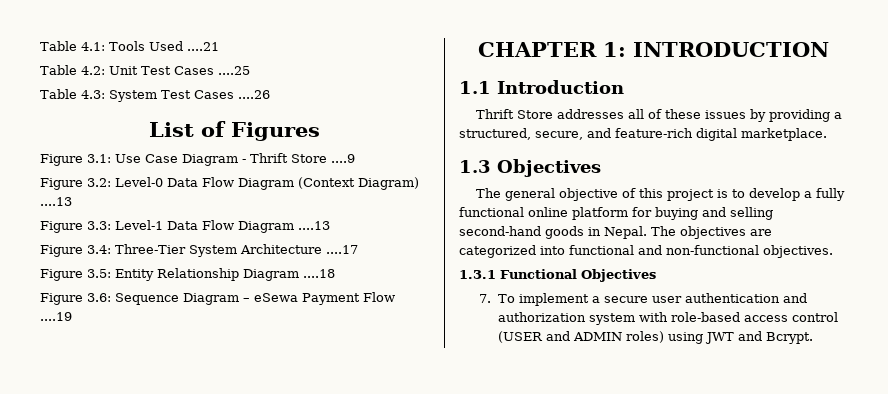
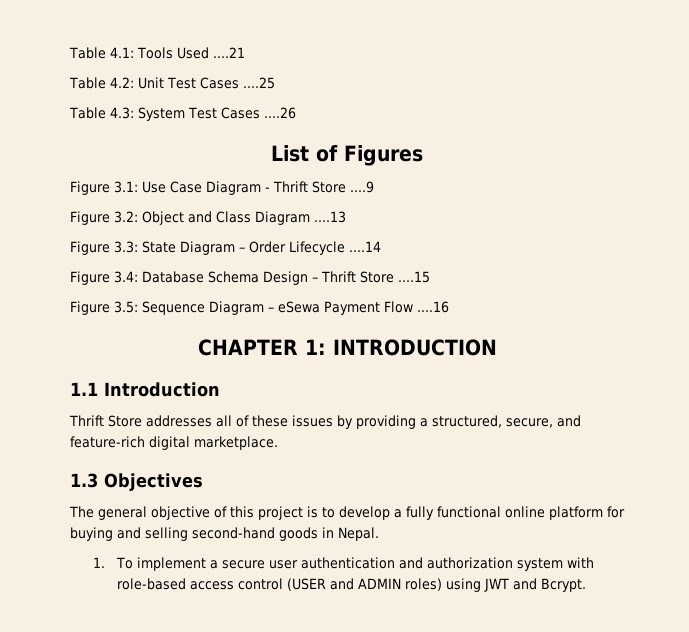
- Figure 3.2: Level-0 Data Flow Diagram (Context Diagram) ....13
- Figure 3.3: Level-1 Data Flow Diagram ....13
- Figure 3.4: Three-Tier System Architecture ....17
- Figure 3.5: Entity Relationship Diagram ....18
- Figure 3.6: Sequence Diagram – eSewa Payment Flow ....19
+ Figure 3.2: Object and Class Diagram ....13
+ Figure 3.3: State Diagram – Order Lifecycle ....14
+ Figure 3.4: Database Schema Design – Thrift Store ....15
+ Figure 3.5: Sequence Diagram – eSewa Payment Flow ....16
- The general objective of this project is to develop a fully functional online platform for buying and selling second-hand goods in Nepal. The objectives are categorized into functional and non-functional objectives.
- 1.3.1 Functional Objectives
- 7. To implement a secure user authentication and authorization system with role-based access control (USER and ADMIN roles) using JWT and Bcrypt.
+ The general objective of this project is to develop a fully functional online platform for buying and selling second-hand goods in Nepal.
+ 1. To implement a secure user authentication and authorization system with role-based access control (USER and ADMIN roles) using JWT and Bcrypt.

